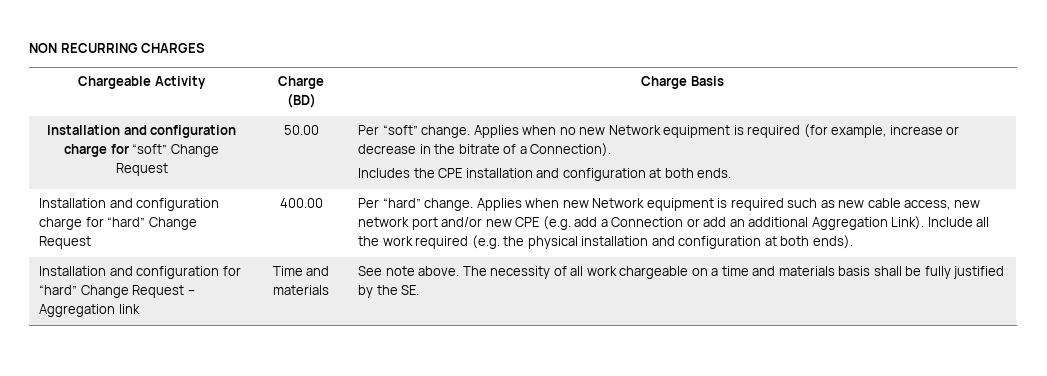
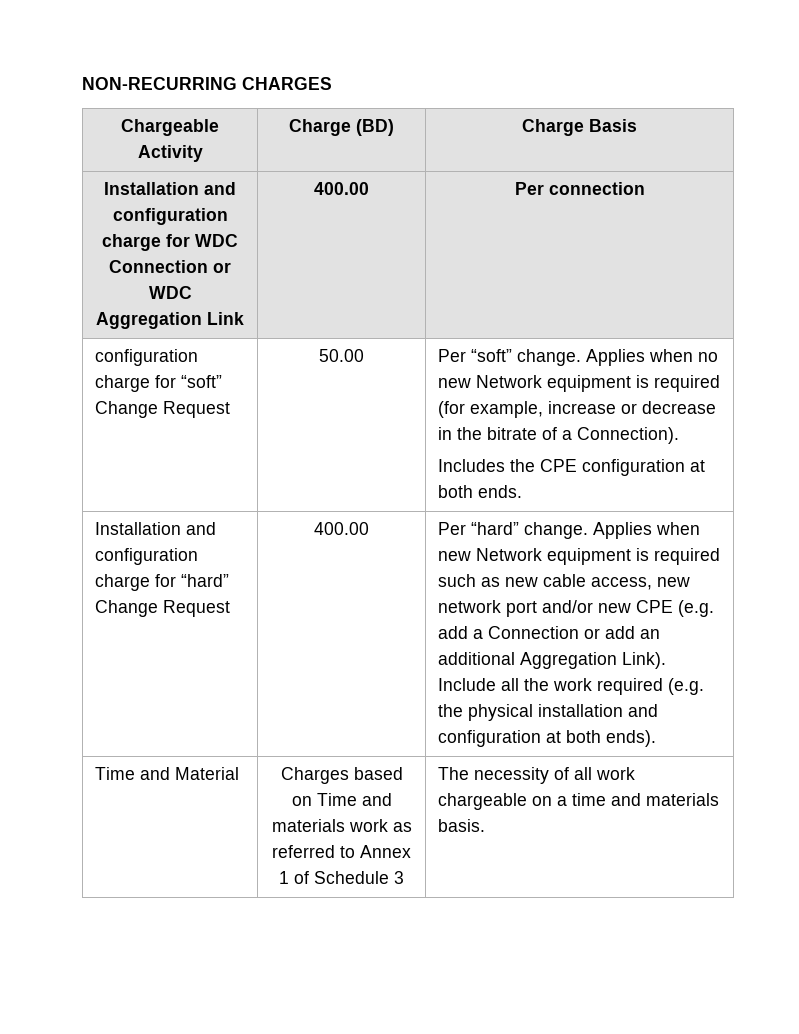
- NON RECURRING CHARGES
+ NON-RECURRING CHARGES
- Installation and configuration charge for “soft” Change Request | 50.00 | Per “soft” change. Applies when no new Network equipment is required (for example, increase or decrease in the bitrate of a Connection).
- Includes the CPE installation and configuration at both ends.
+ Installation and configuration charge for WDC Connection or WDC Aggregation Link | 400.00 | Per connection
+ configuration charge for “soft” Change Request | 50.00 | Per “soft” change. Applies when no new Network equipment is required (for example, increase or decrease in the bitrate of a Connection).
+ Includes the CPE configuration at both ends.
- Installation and configuration for “hard” Change Request – Aggregation link | Time and materials | See note above. The necessity of all work chargeable on a time and materials basis shall be fully justified by the SE.
+ Time and Material | Charges based on Time and materials work as referred to Annex 1 of Schedule 3 | The necessity of all work chargeable on a time and materials basis.

